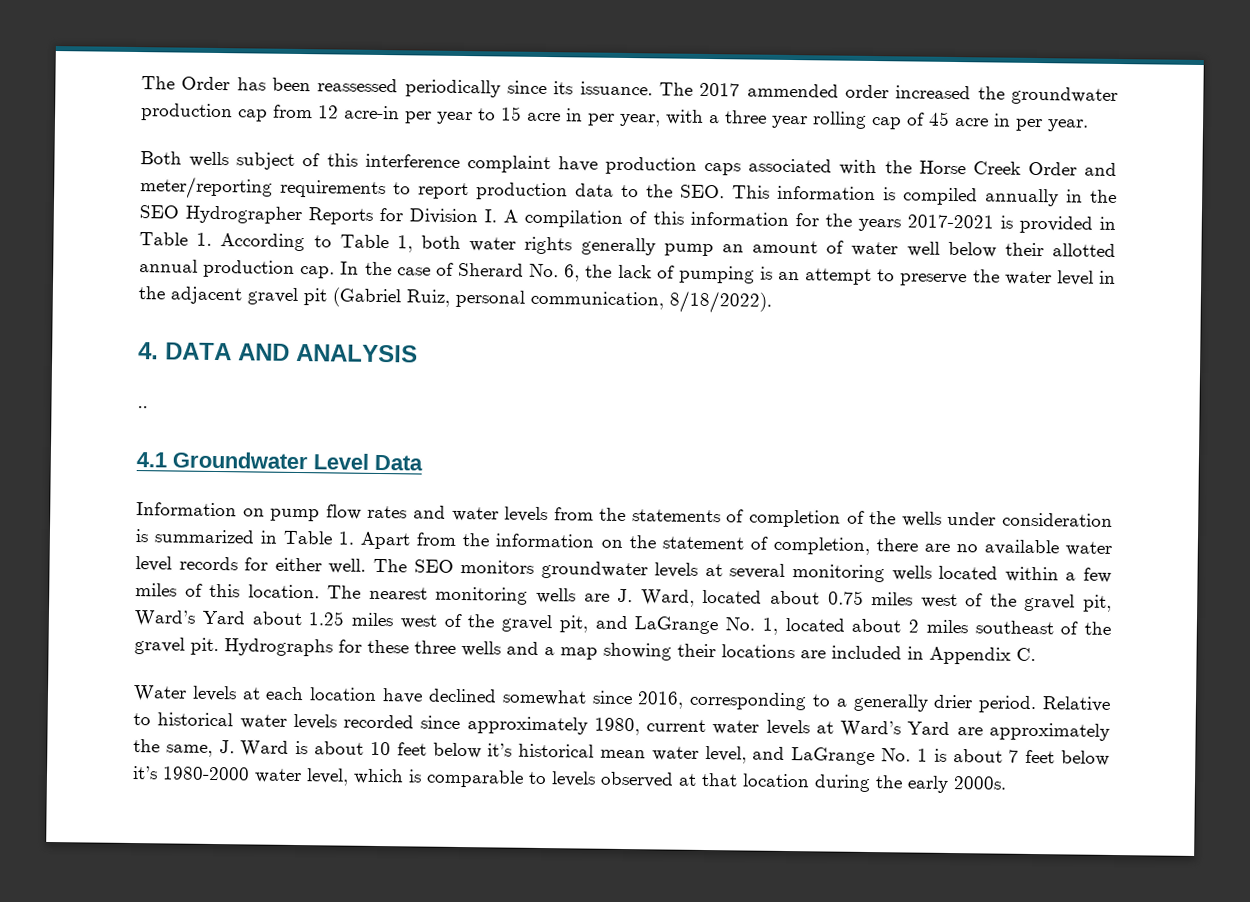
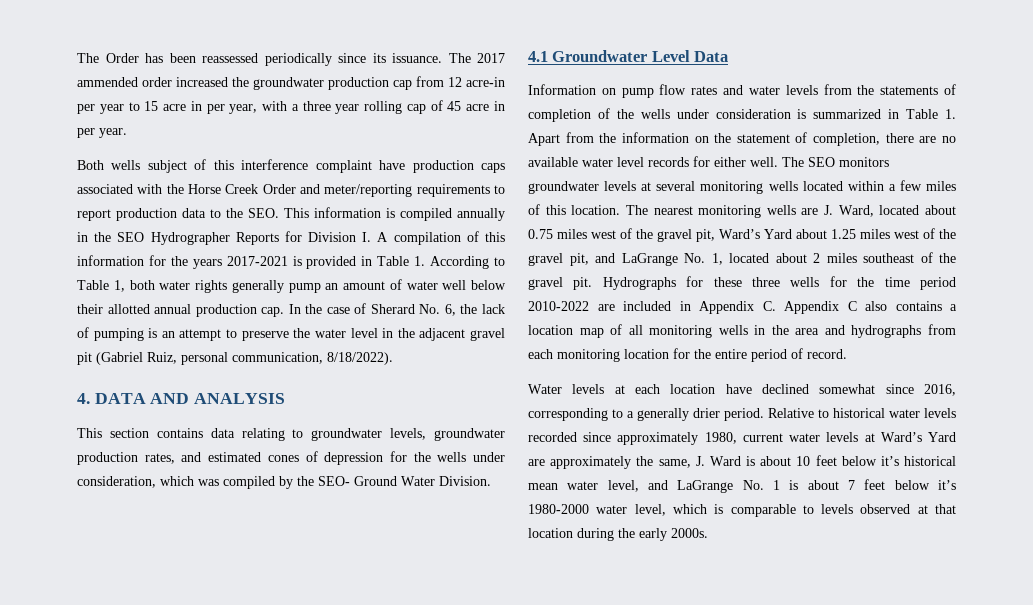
- ..
+ This section contains data relating to groundwater levels, groundwater production rates, and estimated cones of depression for the wells under consideration, which was compiled by the SEO- Ground Water Division.
- Hydrographs for these three wells and a map showing their locations are included in Appendix C.
+ Hydrographs for these three wells for the time period 2010-2022 are included in Appendix C. Appendix C also contains a location map of all monitoring wells in the area and hydrographs from each monitoring location for the entire period of record.

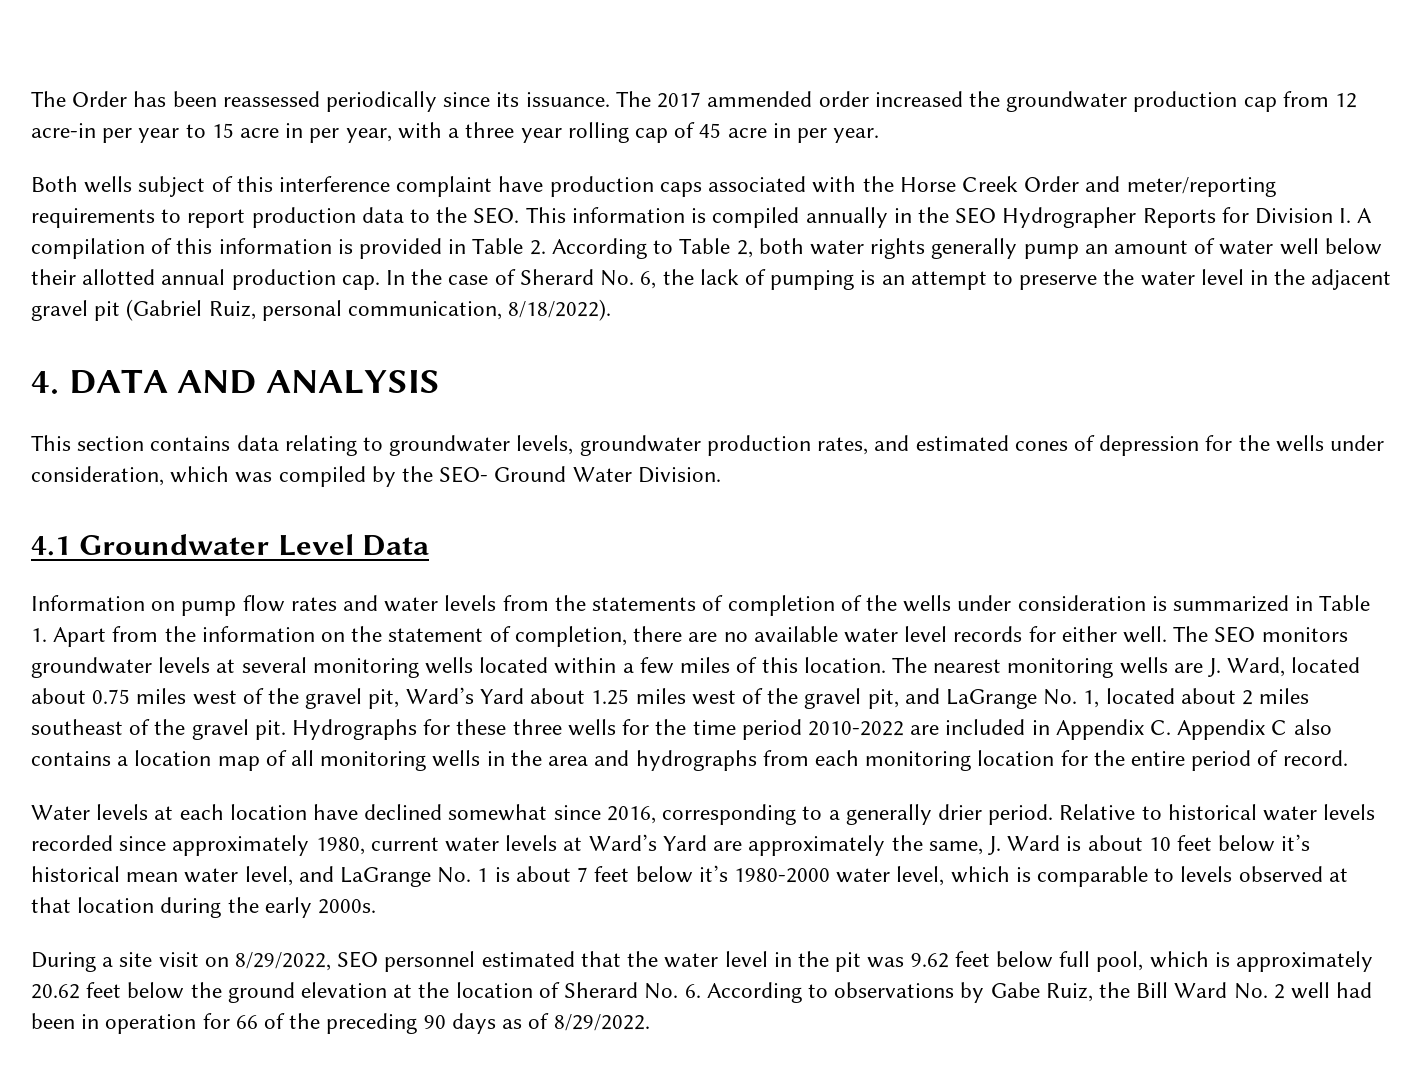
- Both wells subject of this interference complaint have production caps associated with the Horse Creek Order and meter/reporting requirements to report production data to the SEO. This information is compiled annually in the SEO Hydrographer Reports for Division I. A compilation of this information for the years 2017-2021 is provided in Table 1. According to Table 1, both water rights generally pump an amount of water well below their allotted annual production cap.
+ Both wells subject of this interference complaint have production caps associated with the Horse Creek Order and meter/reporting requirements to report production data to the SEO. This information is compiled annually in the SEO Hydrographer Reports for Division I. A compilation of this information is provided in Table 2. According to Table 2, both water rights generally pump an amount of water well below their allotted annual production cap.
+ During a site visit on 8/29/2022, SEO personnel estimated that the water level in the pit was 9.62 feet below full pool, which is approximately 20.62 feet below the ground elevation at the location of Sherard No. 6. According to observations by Gabe Ruiz, the Bill Ward No. 2 well had been in operation for 66 of the preceding 90 days as of 8/29/2022.

